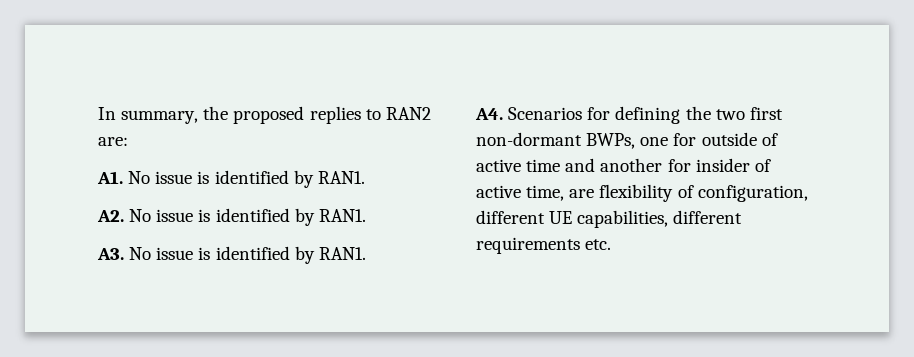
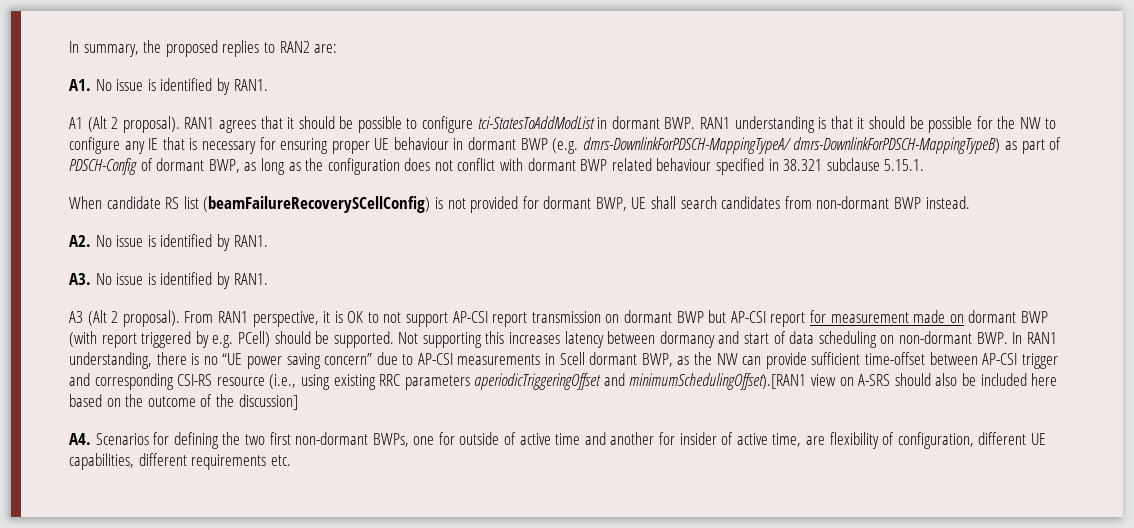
+ A1 (Alt 2 proposal). RAN1 agrees that it should be possible to configure tci-StatesToAddModList in dormant BWP. RAN1 understanding is that it should be possible for the NW to configure any IE that is necessary for ensuring proper UE behaviour in dormant BWP (e.g. dmrs-DownlinkForPDSCH-MappingTypeA/ dmrs-DownlinkForPDSCH-MappingTypeB) as part of PDSCH-Config of dormant BWP, as long as the configuration does not conflict with dormant BWP related behaviour specified in 38.321 subclause 5.15.1.
+ When candidate RS list (beamFailureRecoverySCellConfig) is not provided for dormant BWP, UE shall search candidates from non-dormant BWP instead.
+ A3 (Alt 2 proposal). From RAN1 perspective, it is OK to not support AP-CSI report transmission on dormant BWP but AP-CSI report for measurement made on dormant BWP (with report triggered by e.g. PCell) should be supported. Not supporting this increases latency between dormancy and start of data scheduling on non-dormant BWP. In RAN1 understanding, there is no “UE power saving concern” due to AP-CSI measurements in Scell dormant BWP, as the NW can provide sufficient time-offset between AP-CSI trigger and corresponding CSI-RS resource (i.e., using existing RRC parameters aperiodicTriggeringOffset and minimumSchedulingOffset).[RAN1 view on A-SRS should also be included here based on the outcome of the discussion]

